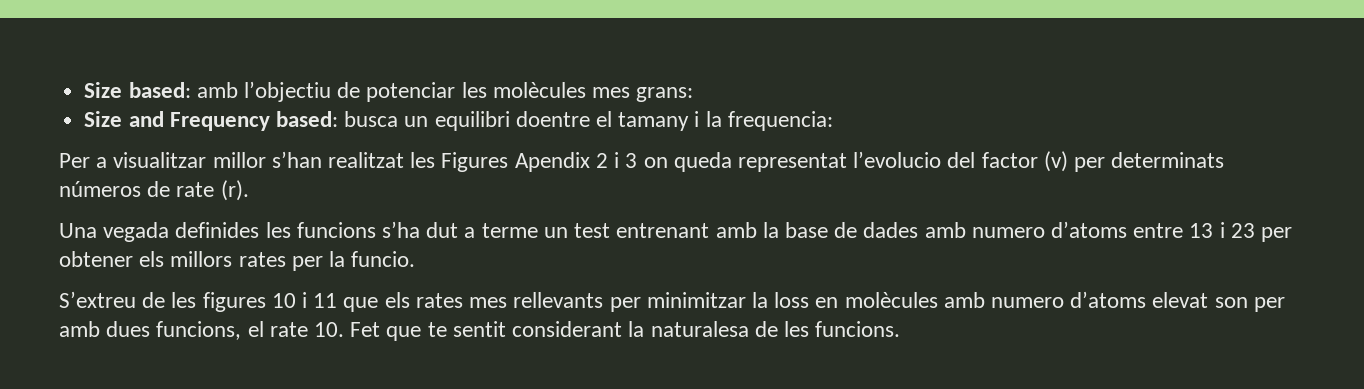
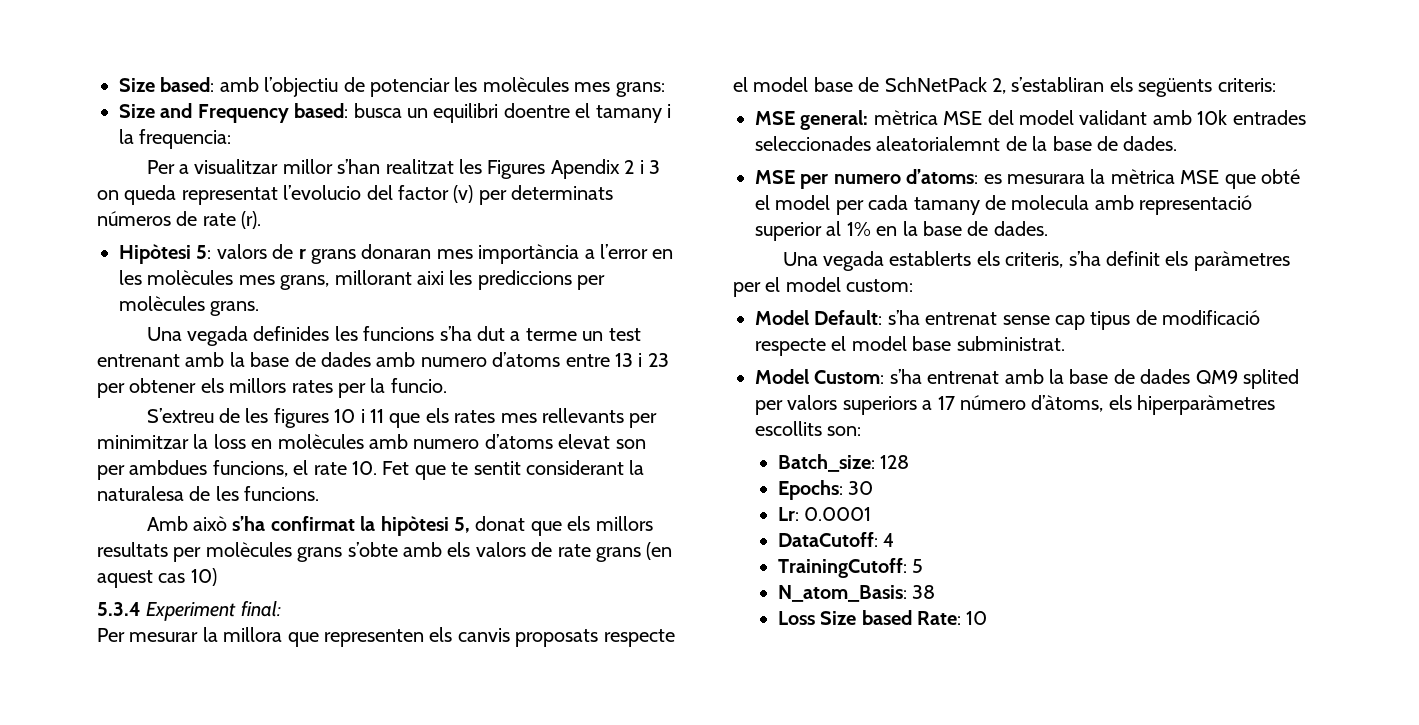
+ Hipòtesi 5: valors de r grans donaran mes importància a l’error en les molècules mes grans, millorant aixi les prediccions per molècules grans.
- S’extreu de les figures 10 i 11 que els rates mes rellevants per minimitzar la loss en molècules amb numero d’atoms elevat son per amb dues funcions, el rate 10. Fet que te sentit considerant la naturalesa de les funcions.
+ S’extreu de les figures 10 i 11 que els rates mes rellevants per minimitzar la loss en molècules amb numero d’atoms elevat son per ambdues funcions, el rate 10. Fet que te sentit considerant la naturalesa de les funcions.
+ Amb això s’ha confirmat la hipòtesi 5, donat que els millors resultats per molècules grans s’obte amb els valors de rate grans (en aquest cas 10)
+ 5.3.4 Experiment final:
+ Per mesurar la millora que representen els canvis proposats respecte el model base de SchNetPack 2, s’establiran els següents criteris:
+ MSE general: mètrica MSE del model validant amb 10k entrades seleccionades aleatorialemnt de la base de dades.
+ MSE per numero d’atoms: es mesurara la mètrica MSE que obté el model per cada tamany de molecula amb representació superior al 1% en la base de dades.
+ Una vegada establerts els criteris, s’ha definit els paràmetres per el model custom:
+ Model Default: s’ha entrenat sense cap tipus de modificació respecte el model base subministrat.
+ Model Custom: s’ha entrenat amb la base de dades QM9 splited per valors superiors a 17 número d’àtoms, els hiperparàmetres escollits son:
+ Batch_size: 128
+ Epochs: 30
+ Lr: 0.0001
+ DataCutoff: 4
+ TrainingCutoff: 5
+ N_atom_Basis: 38
+ Loss Size based Rate: 10

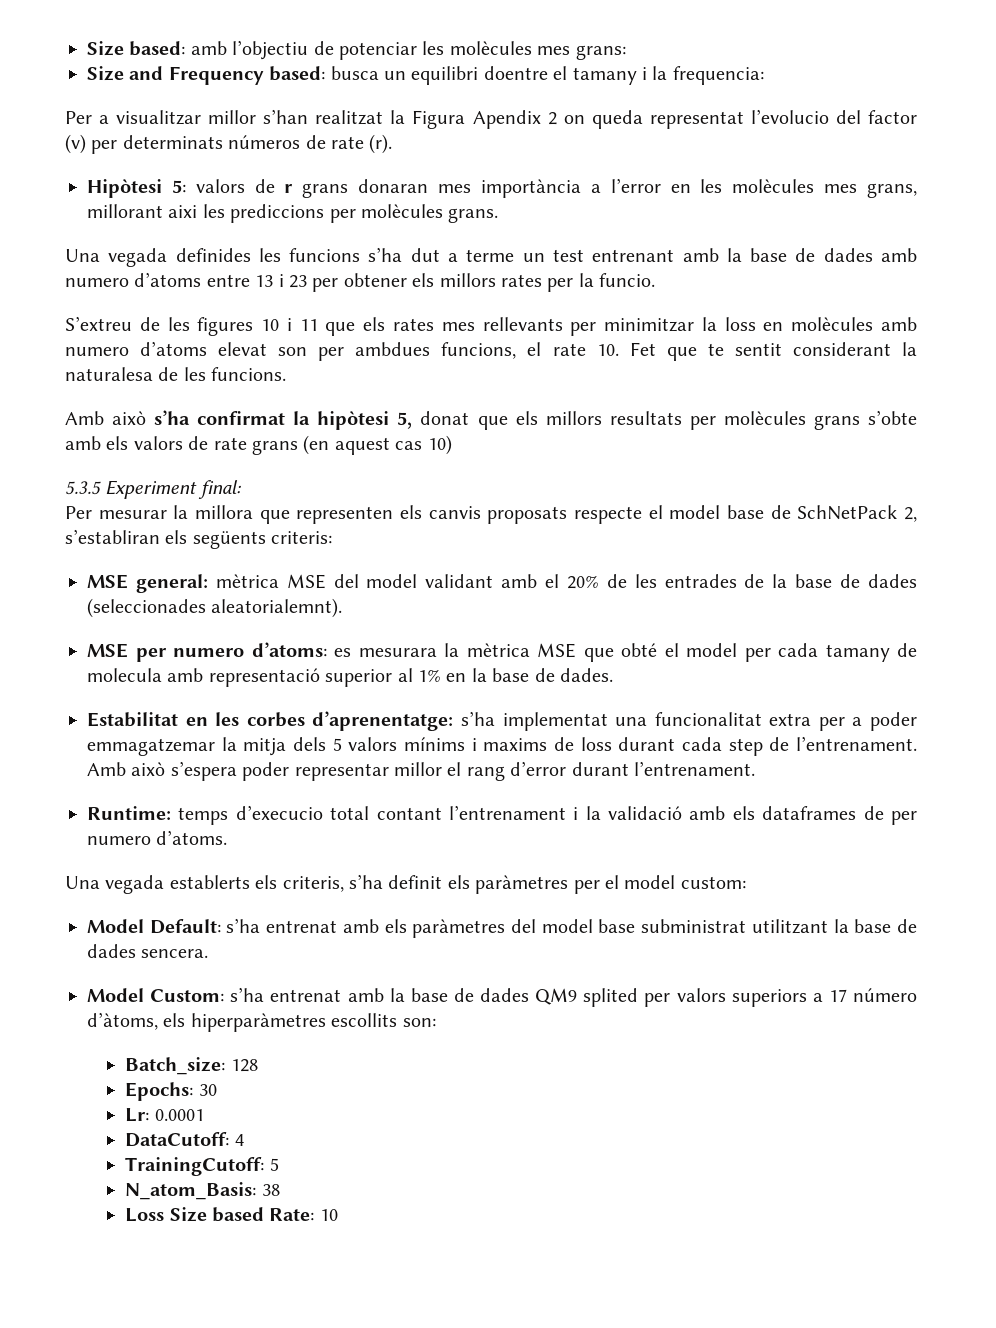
- Per a visualitzar millor s’han realitzat les Figures Apendix 2 i 3 on queda representat l’evolucio del factor (v) per determinats números de rate (r).
+ Per a visualitzar millor s’han realitzat la Figura Apendix 2 on queda representat l’evolucio del factor (v) per determinats números de rate (r).
- 5.3.4 Experiment final:
+ 5.3.5 Experiment final:
- MSE general: mètrica MSE del model validant amb 10k entrades seleccionades aleatorialemnt de la base de dades.
+ MSE general: mètrica MSE del model validant amb el 20% de les entrades de la base de dades (seleccionades aleatorialemnt).
+ Estabilitat en les corbes d’aprenentatge: s’ha implementat una funcionalitat extra per a poder emmagatzemar la mitja dels 5 valors mínims i maxims de loss durant cada step de l’entrenament. Amb això s’espera poder representar millor el rang d’error durant l’entrenament.
+ Runtime: temps d’execucio total contant l’entrenament i la validació amb els dataframes de per numero d’atoms.
- Model Default: s’ha entrenat sense cap tipus de modificació respecte el model base subministrat.
+ Model Default: s’ha entrenat amb els paràmetres del model base subministrat utilitzant la base de dades sencera.

